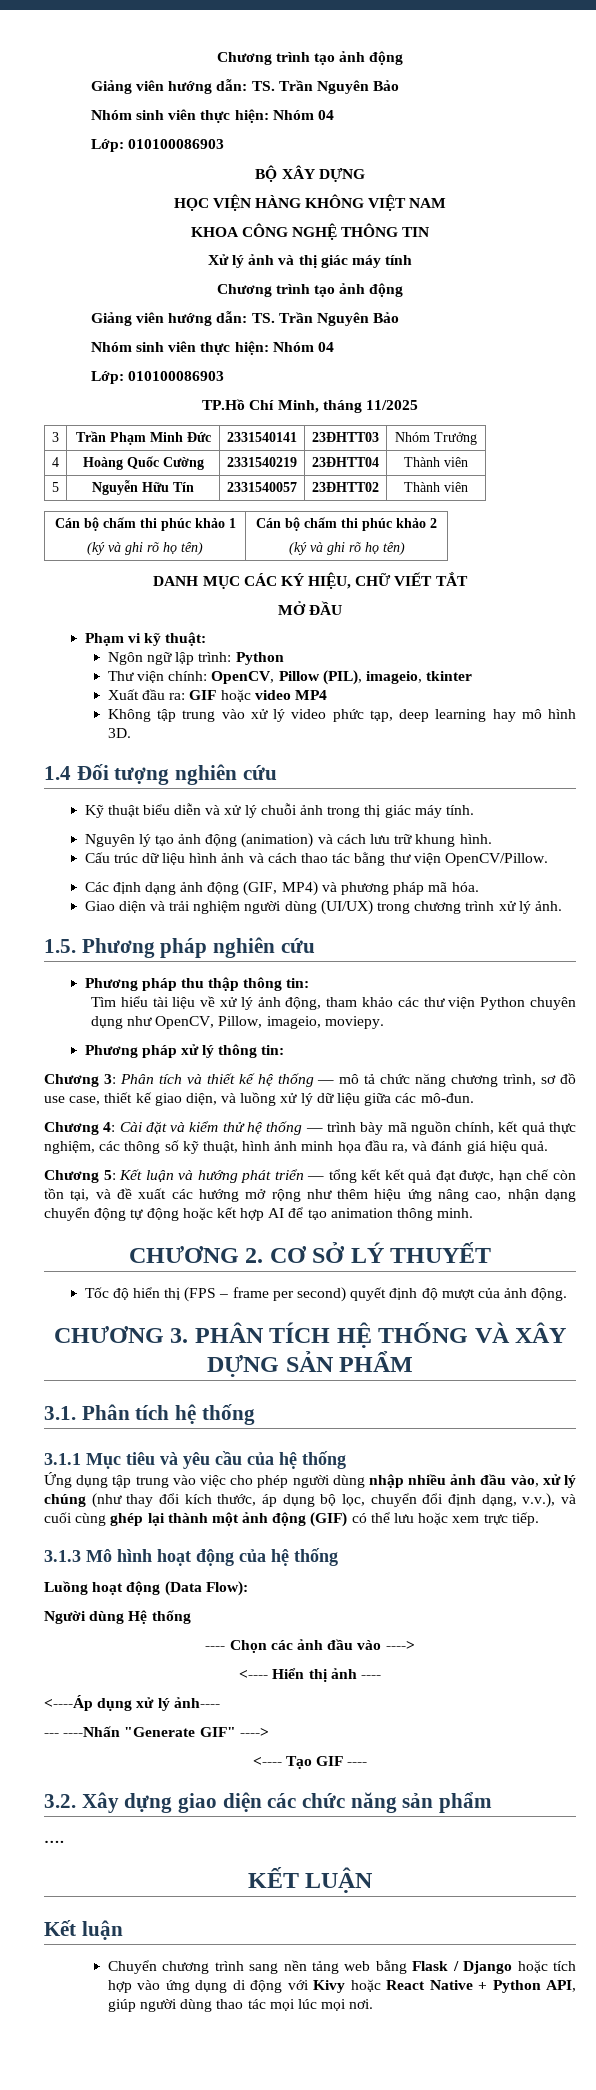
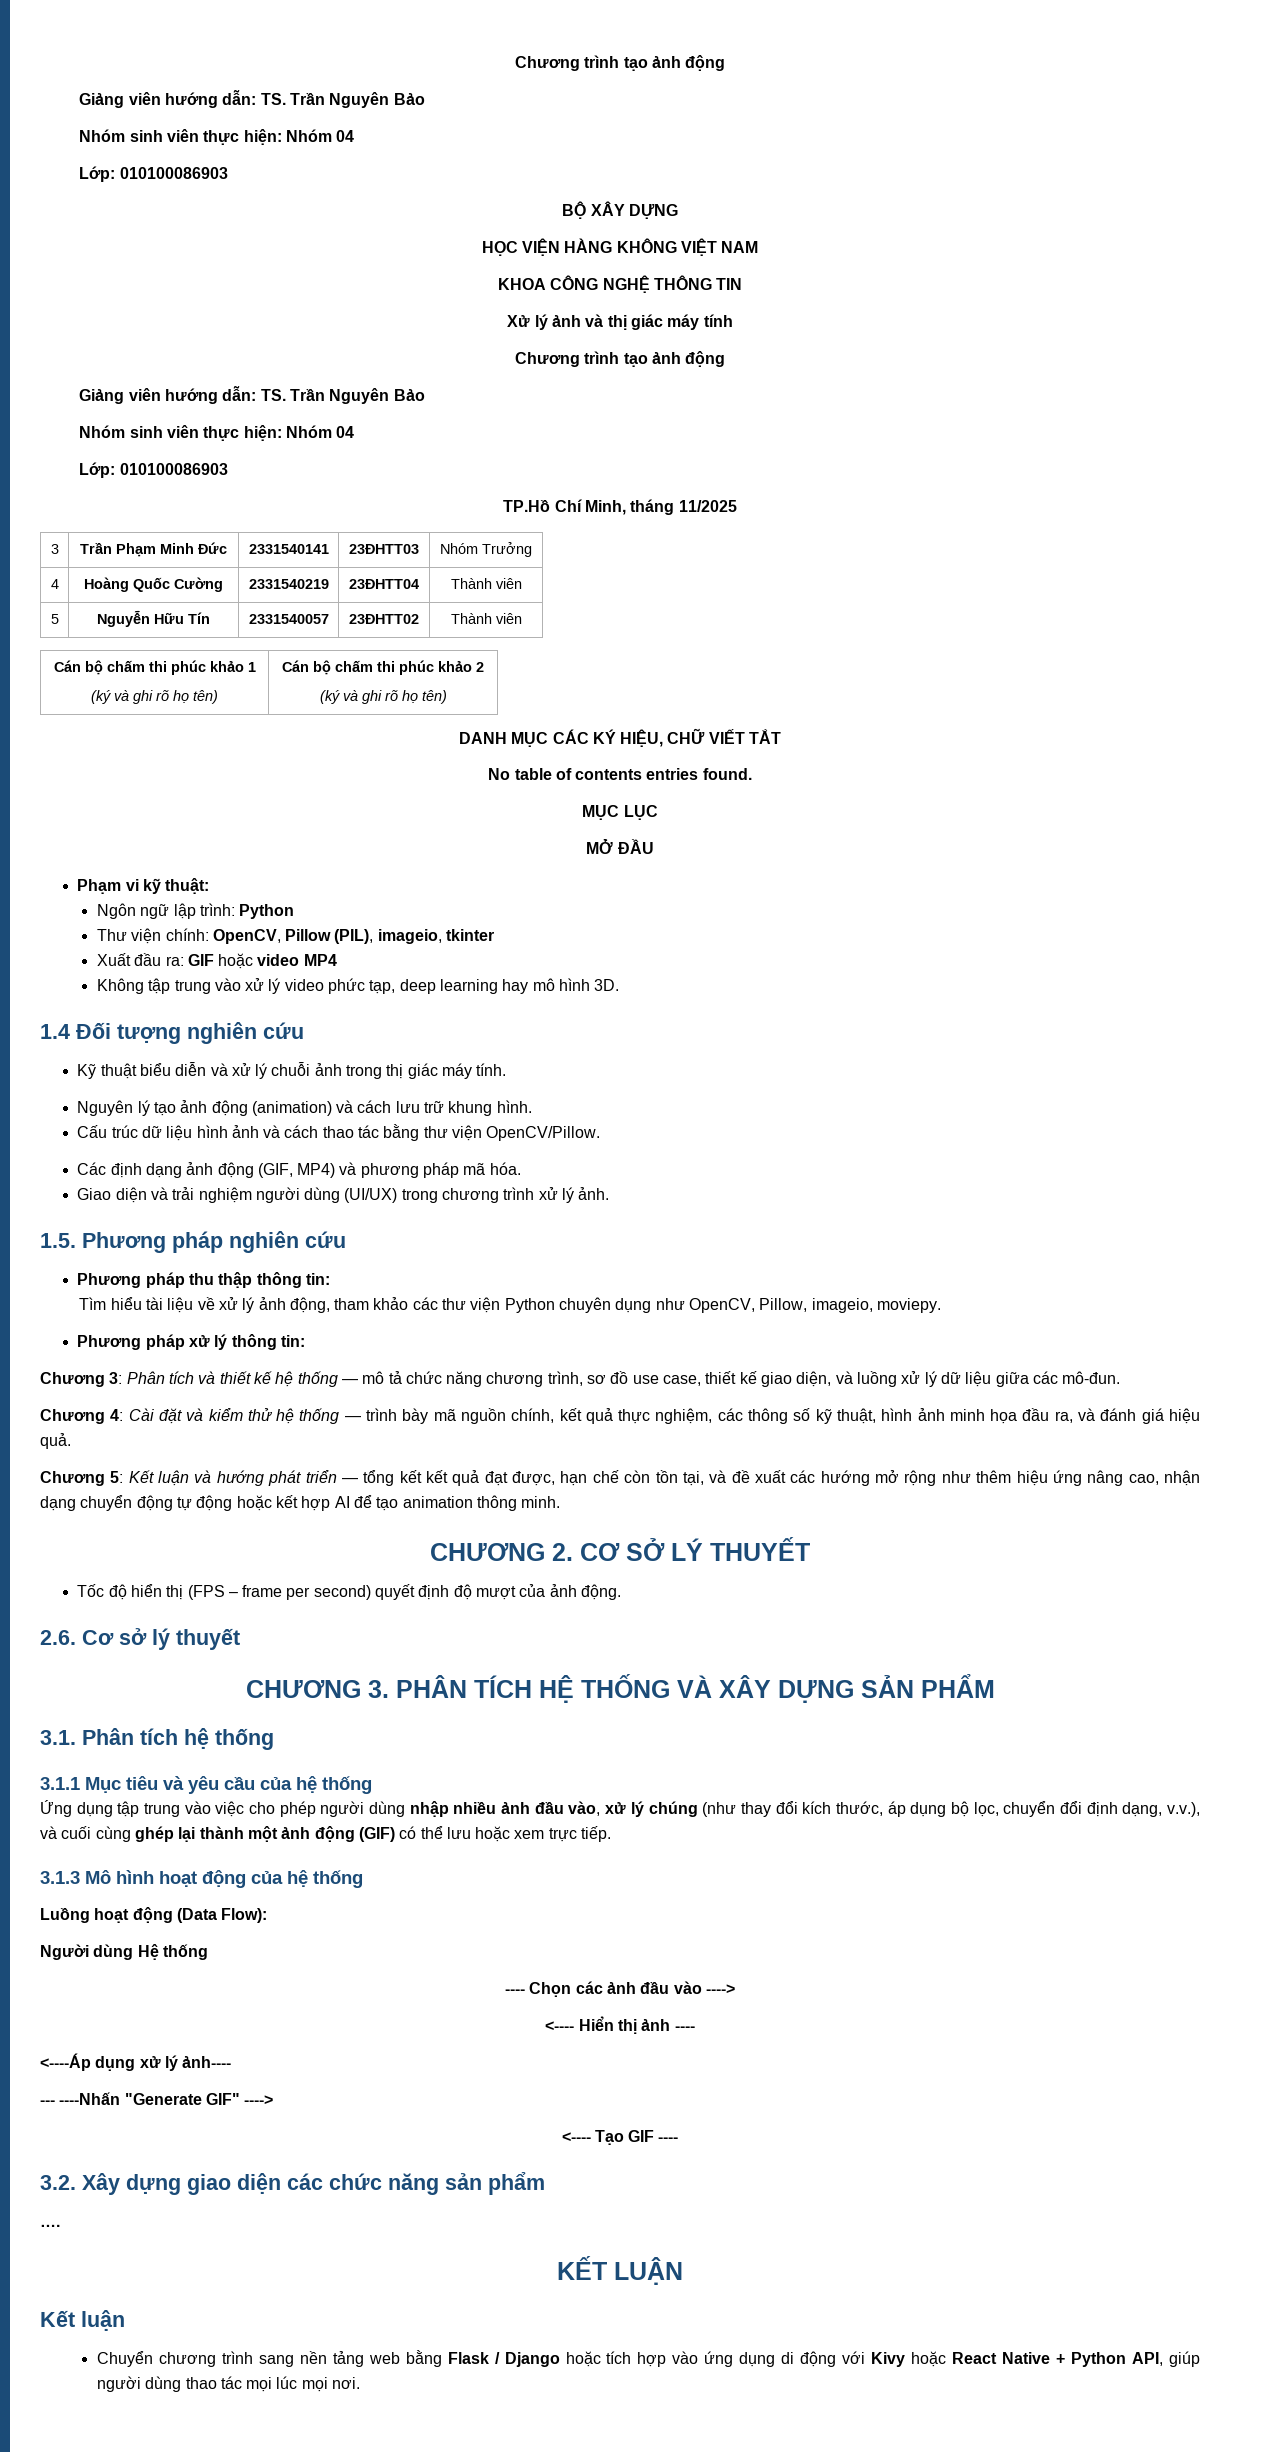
+ No table of contents entries found.
+ MỤC LỤC
+ 2.6. Cơ sở lý thuyết

